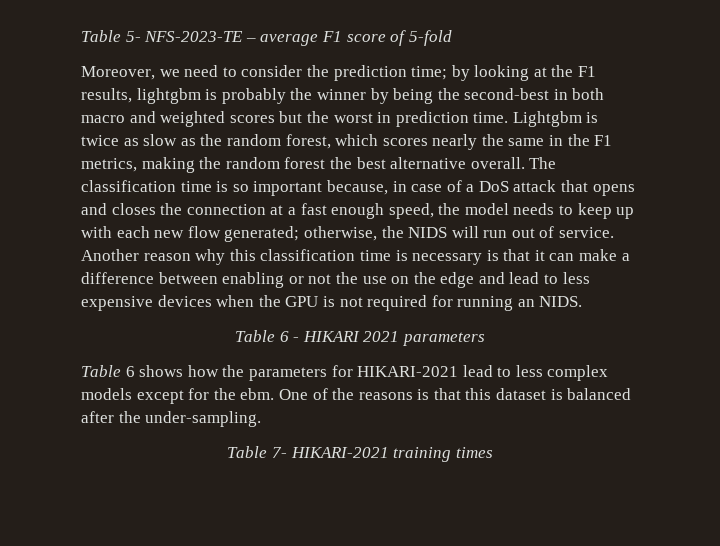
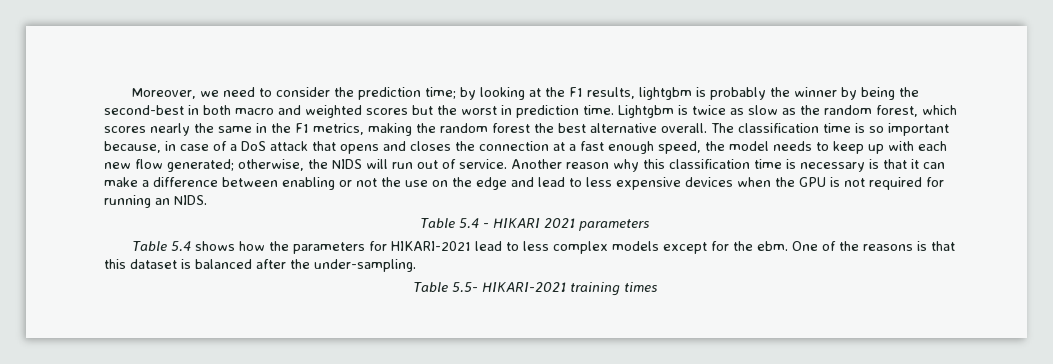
- Table 5- NFS-2023-TE – average F1 score of 5-fold
- Table 6 - HIKARI 2021 parameters
+ Table 5.4 - HIKARI 2021 parameters
- Table 6 shows how the parameters for HIKARI-2021 lead to less complex models except for the ebm.
+ Table 5.4 shows how the parameters for HIKARI-2021 lead to less complex models except for the ebm.
- Table 7- HIKARI-2021 training times
+ Table 5.5- HIKARI-2021 training times

